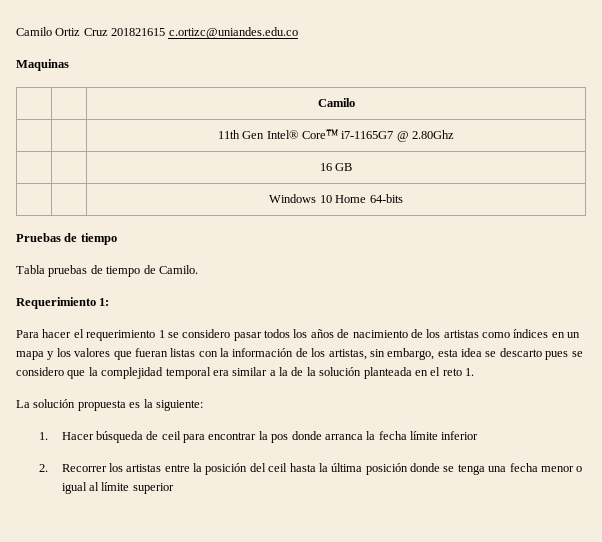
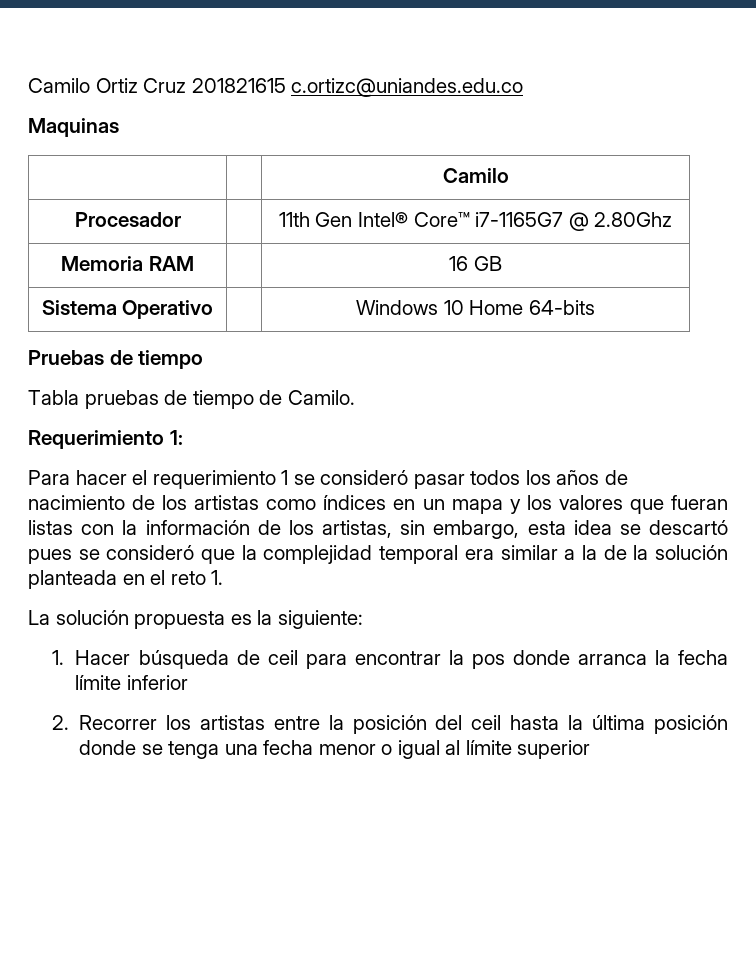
- | | 11th Gen Intel® Core™ i7-1165G7 @ 2.80Ghz
+ Procesador | | 11th Gen Intel® Core™ i7-1165G7 @ 2.80Ghz
- | | 16 GB
+ Memoria RAM | | 16 GB
- | | Windows 10 Home 64-bits
+ Sistema Operativo | | Windows 10 Home 64-bits
- Para hacer el requerimiento 1 se considero pasar todos los años de nacimiento de los artistas como índices en un mapa y los valores que fueran listas con la información de los artistas, sin embargo, esta idea se descarto pues se considero que la complejidad temporal era similar a la de la solución planteada en el reto 1.
+ Para hacer el requerimiento 1 se consideró pasar todos los años de nacimiento de los artistas como índices en un mapa y los valores que fueran listas con la información de los artistas, sin embargo, esta idea se descartó pues se consideró que la complejidad temporal era similar a la de la solución planteada en el reto 1.

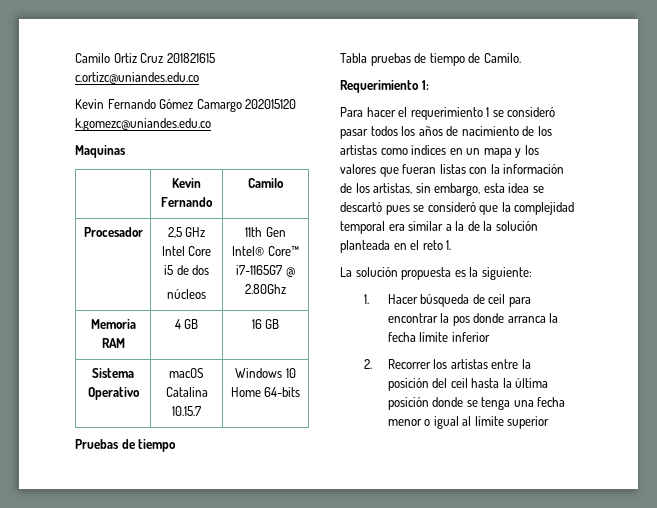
+ Kevin Fernando Gómez Camargo 202015120 k.gomezc@uniandes.edu.co
- | | Camilo
+ | Kevin Fernando | Camilo
- Procesador | | 11th Gen Intel® Core™ i7-1165G7 @ 2.80Ghz
+ Procesador | 2,5 GHz Intel Core i5 de dos
+ núcleos | 11th Gen Intel® Core™ i7-1165G7 @ 2.80Ghz
- Memoria RAM | | 16 GB
+ Memoria RAM | 4 GB | 16 GB
- Sistema Operativo | | Windows 10 Home 64-bits
+ Sistema Operativo | macOS Catalina 10.15.7 | Windows 10 Home 64-bits

